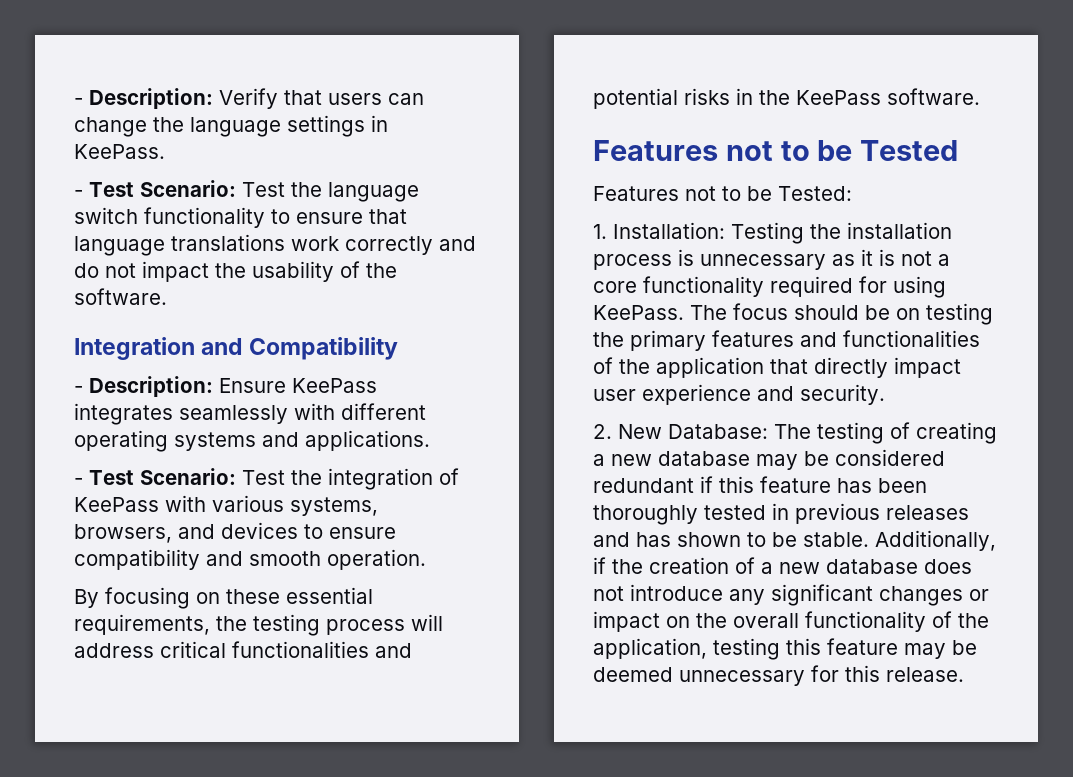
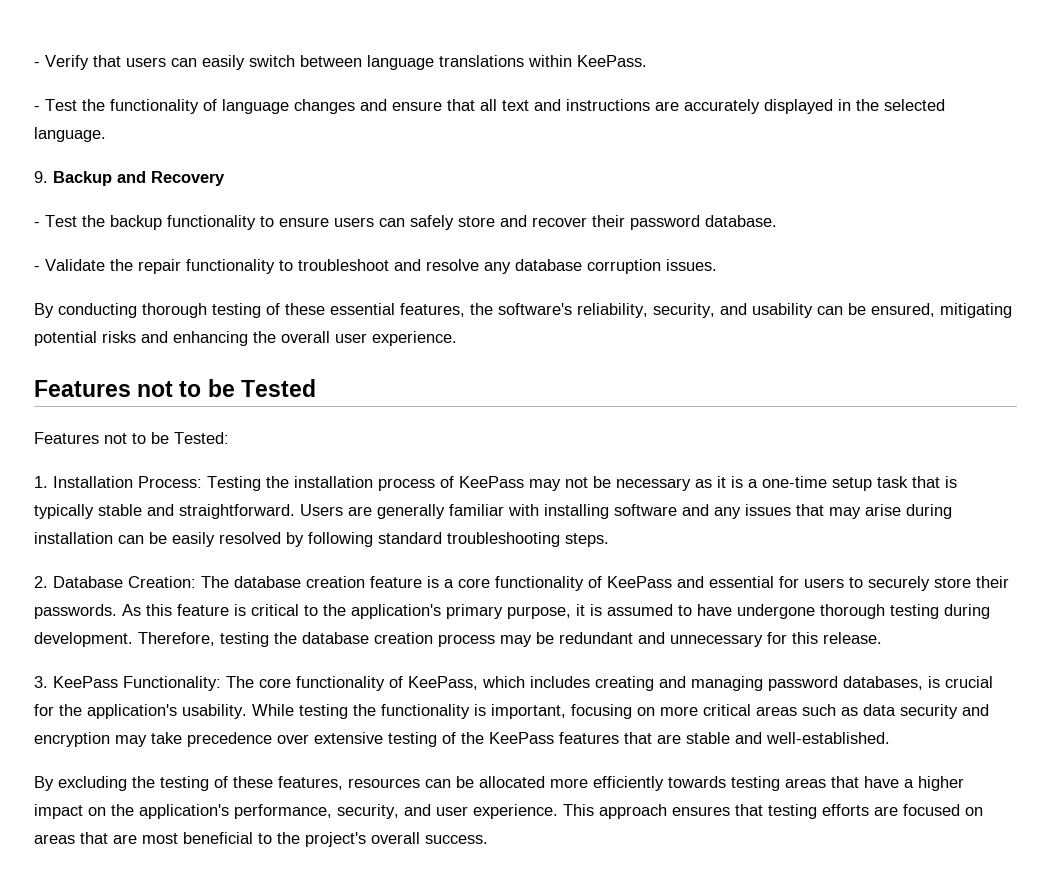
- - Description: Verify that users can change the language settings in KeePass.
- - Test Scenario: Test the language switch functionality to ensure that language translations work correctly and do not impact the usability of the software.
- Integration and Compatibility
- - Description: Ensure KeePass integrates seamlessly with different operating systems and applications.
- - Test Scenario: Test the integration of KeePass with various systems, browsers, and devices to ensure compatibility and smooth operation.
- By focusing on these essential requirements, the testing process will address critical functionalities and potential risks in the KeePass software.
+ - Verify that users can easily switch between language translations within KeePass.
+ - Test the functionality of language changes and ensure that all text and instructions are accurately displayed in the selected language.
+ 9. Backup and Recovery
+ - Test the backup functionality to ensure users can safely store and recover their password database.
+ - Validate the repair functionality to troubleshoot and resolve any database corruption issues.
+ By conducting thorough testing of these essential features, the software's reliability, security, and usability can be ensured, mitigating potential risks and enhancing the overall user experience.
- 1. Installation: Testing the installation process is unnecessary as it is not a core functionality required for using KeePass. The focus should be on testing the primary features and functionalities of the application that directly impact user experience and security.
- 2. New Database: The testing of creating a new database may be considered redundant if this feature has been thoroughly tested in previous releases and has shown to be stable. Additionally, if the creation of a new database does not introduce any significant changes or impact on the overall functionality of the application, testing this feature may be deemed unnecessary for this release.
+ 1. Installation Process: Testing the installation process of KeePass may not be necessary as it is a one-time setup task that is typically stable and straightforward. Users are generally familiar with installing software and any issues that may arise during installation can be easily resolved by following standard troubleshooting steps.
+ 2. Database Creation: The database creation feature is a core functionality of KeePass and essential for users to securely store their passwords. As this feature is critical to the application's primary purpose, it is assumed to have undergone thorough testing during development. Therefore, testing the database creation process may be redundant and unnecessary for this release.
+ 3. KeePass Functionality: The core functionality of KeePass, which includes creating and managing password databases, is crucial for the application's usability. While testing the functionality is important, focusing on more critical areas such as data security and encryption may take precedence over extensive testing of the KeePass features that are stable and well-established.
+ By excluding the testing of these features, resources can be allocated more efficiently towards testing areas that have a higher impact on the application's performance, security, and user experience. This approach ensures that testing efforts are focused on areas that are most beneficial to the project's overall success.

